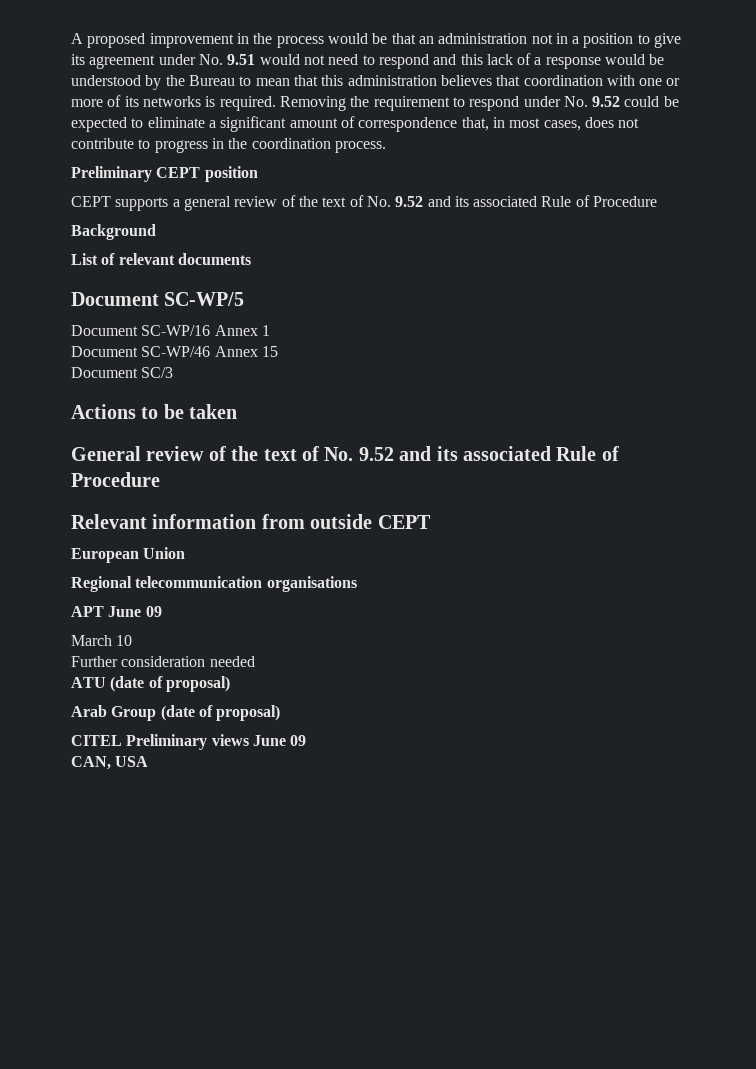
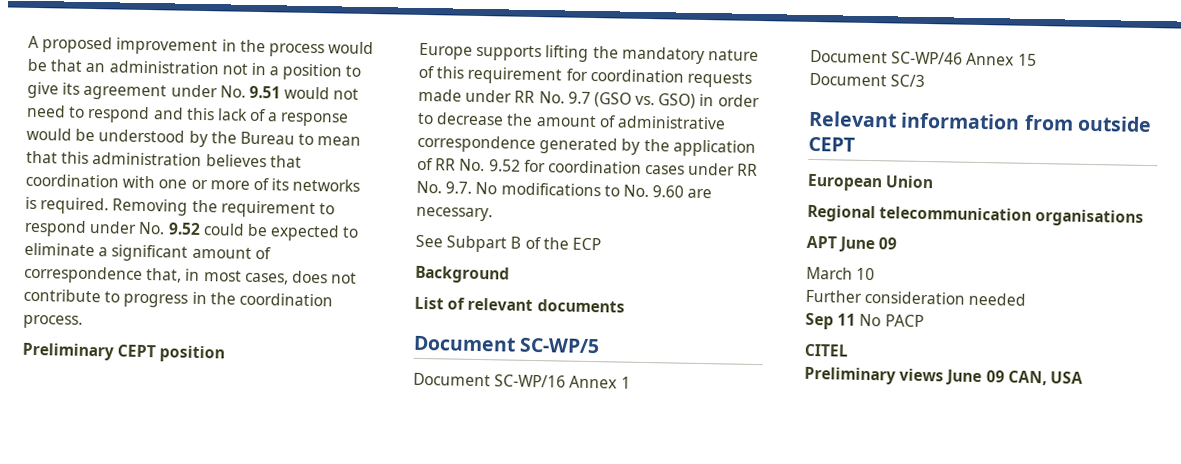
- CEPT supports a general review of the text of No. 9.52 and its associated Rule of Procedure
+ Europe supports lifting the mandatory nature of this requirement for coordination requests made under RR No. 9.7 (GSO vs. GSO) in order to decrease the amount of administrative correspondence generated by the application of RR No. 9.52 for coordination cases under RR No. 9.7. No modifications to No. 9.60 are necessary.
+ See Subpart B of the ECP
- Actions to be taken
- General review of the text of No. 9.52 and its associated Rule of Procedure
- ATU (date of proposal)
- Arab Group (date of proposal)
+ Sep 11 No PACP
- CITEL Preliminary views June 09
- CAN, USA
+ CITEL
+ Preliminary views June 09 CAN, USA

